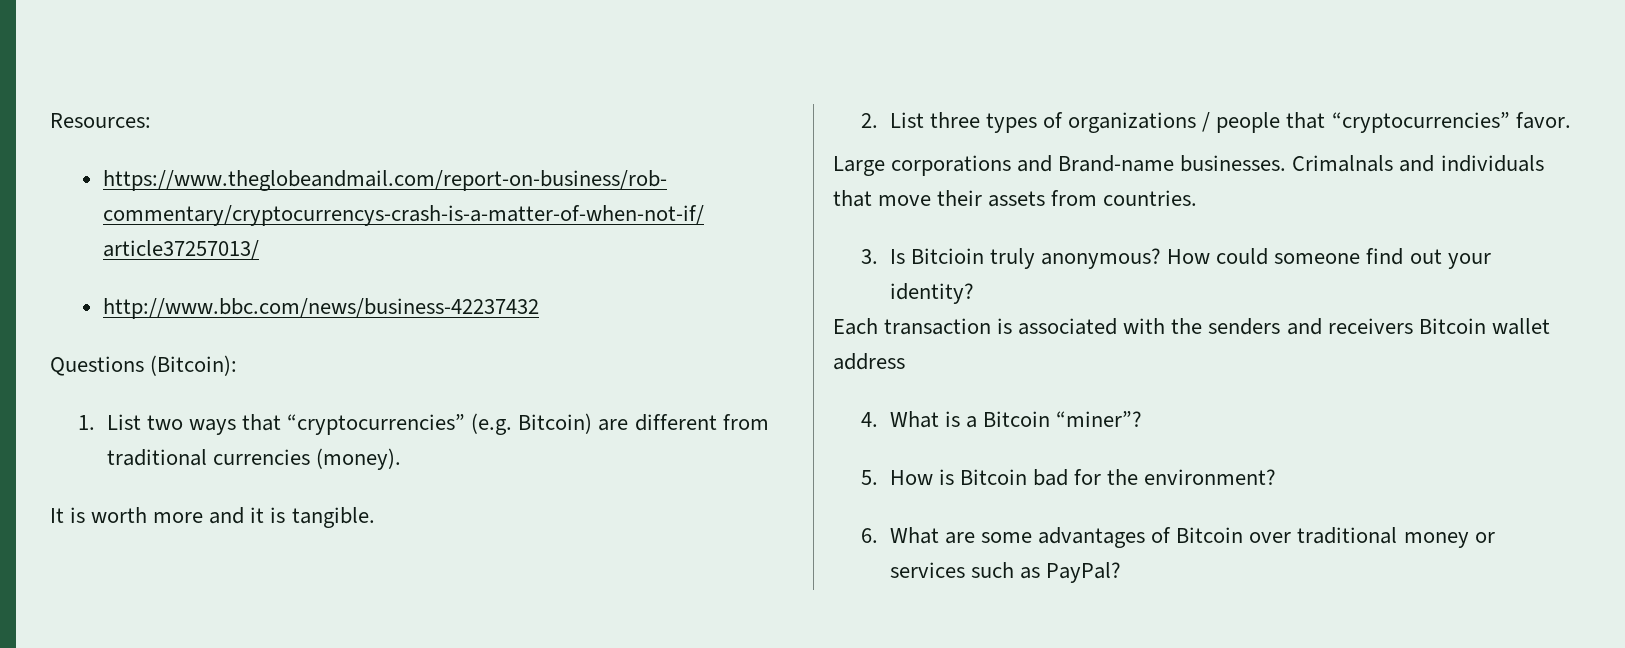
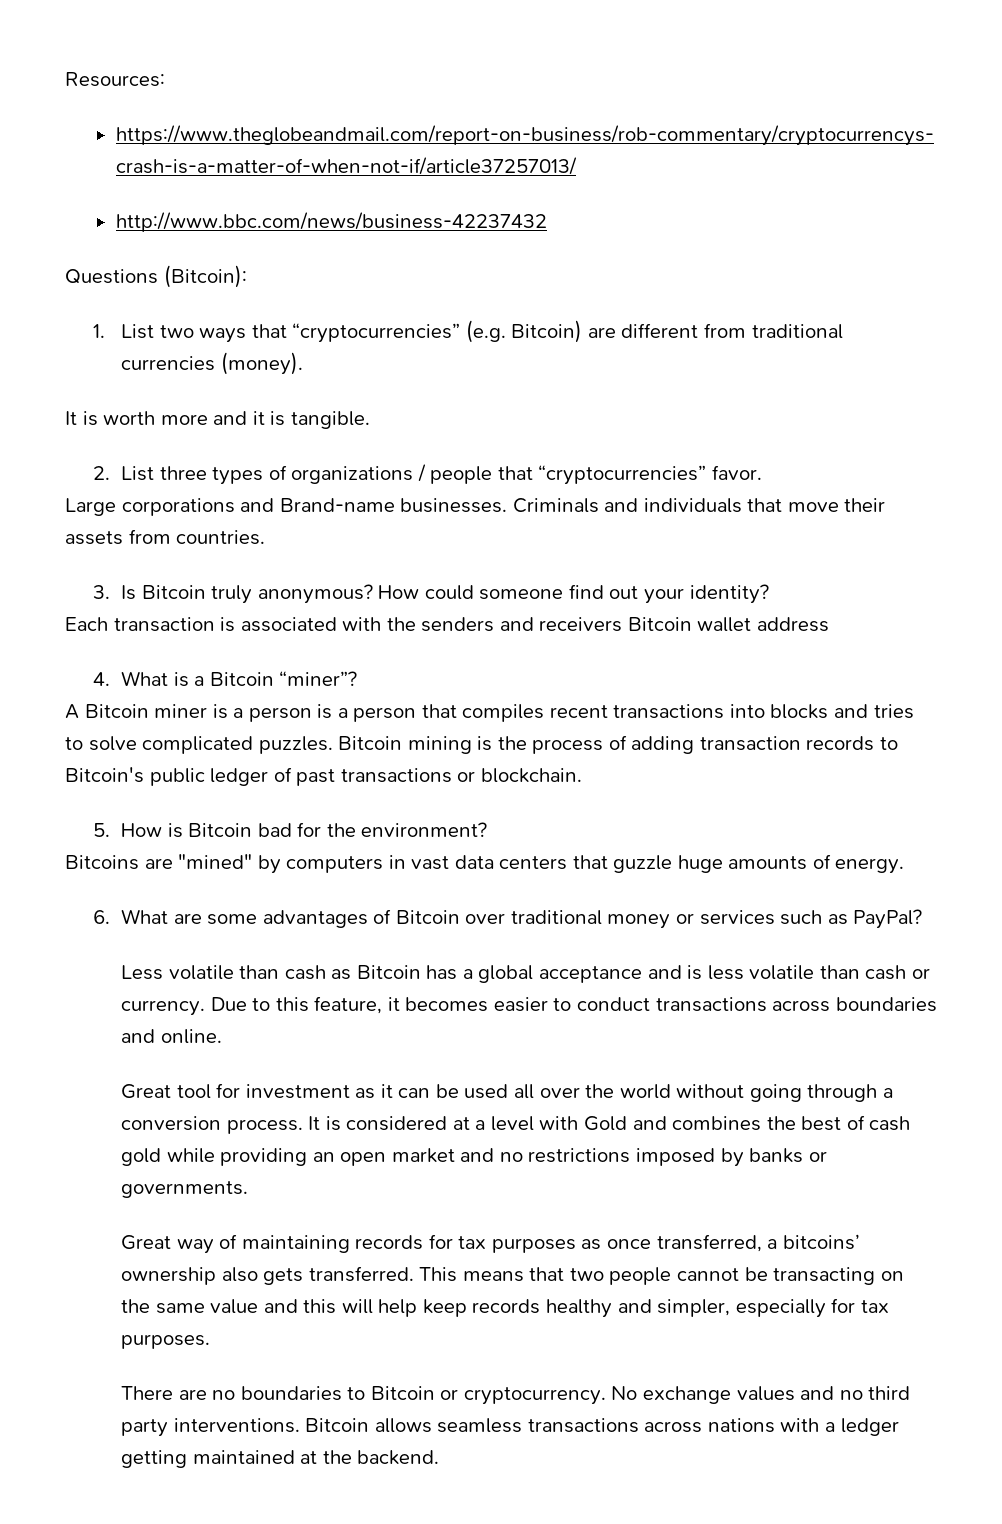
- Crimalnals and individuals that move their assets from countries.
+ Criminals and individuals that move their assets from countries.
- 3. Is Bitcioin truly anonymous?
+ 3. Is Bitcoin truly anonymous?
+ A Bitcoin miner is a person is a person that compiles recent transactions into blocks and tries to solve complicated puzzles. Bitcoin mining is the process of adding transaction records to Bitcoin's public ledger of past transactions or blockchain.
+ Bitcoins are "mined" by computers in vast data centers that guzzle huge amounts of energy.
+ Less volatile than cash as Bitcoin has a global acceptance and is less volatile than cash or currency. Due to this feature, it becomes easier to conduct transactions across boundaries and online.
+ Great tool for investment as it can be used all over the world without going through a conversion process. It is considered at a level with Gold and combines the best of cash gold while providing an open market and no restrictions imposed by banks or governments.
+ Great way of maintaining records for tax purposes as once transferred, a bitcoins’ ownership also gets transferred. This means that two people cannot be transacting on the same value and this will help keep records healthy and simpler, especially for tax purposes.
+ There are no boundaries to Bitcoin or cryptocurrency. No exchange values and no third party interventions. Bitcoin allows seamless transactions across nations with a ledger getting maintained at the backend.

